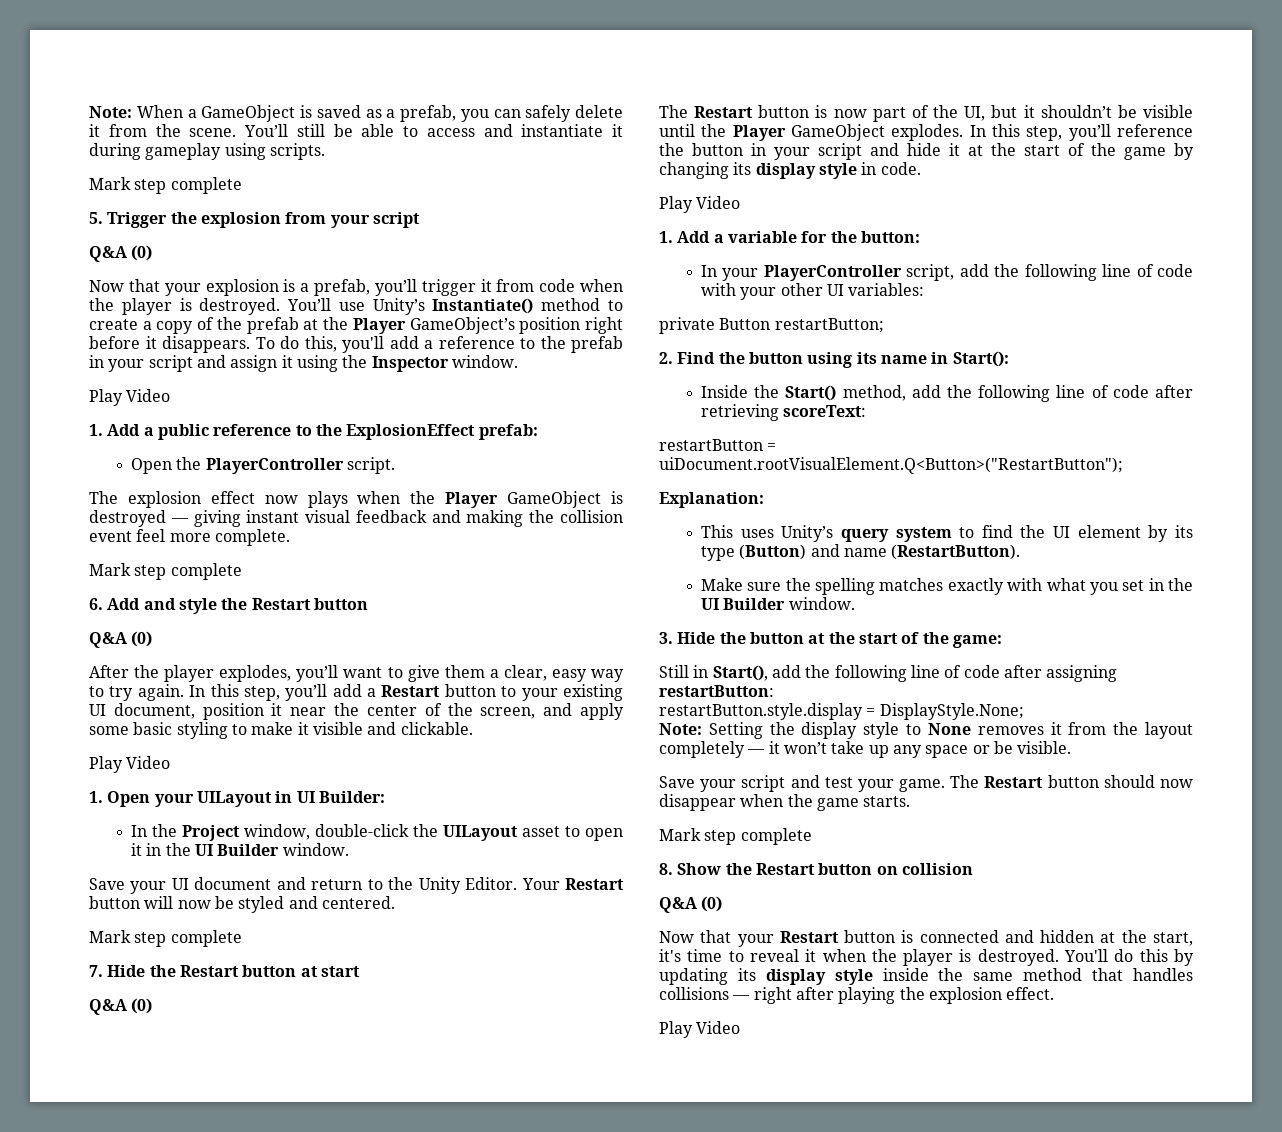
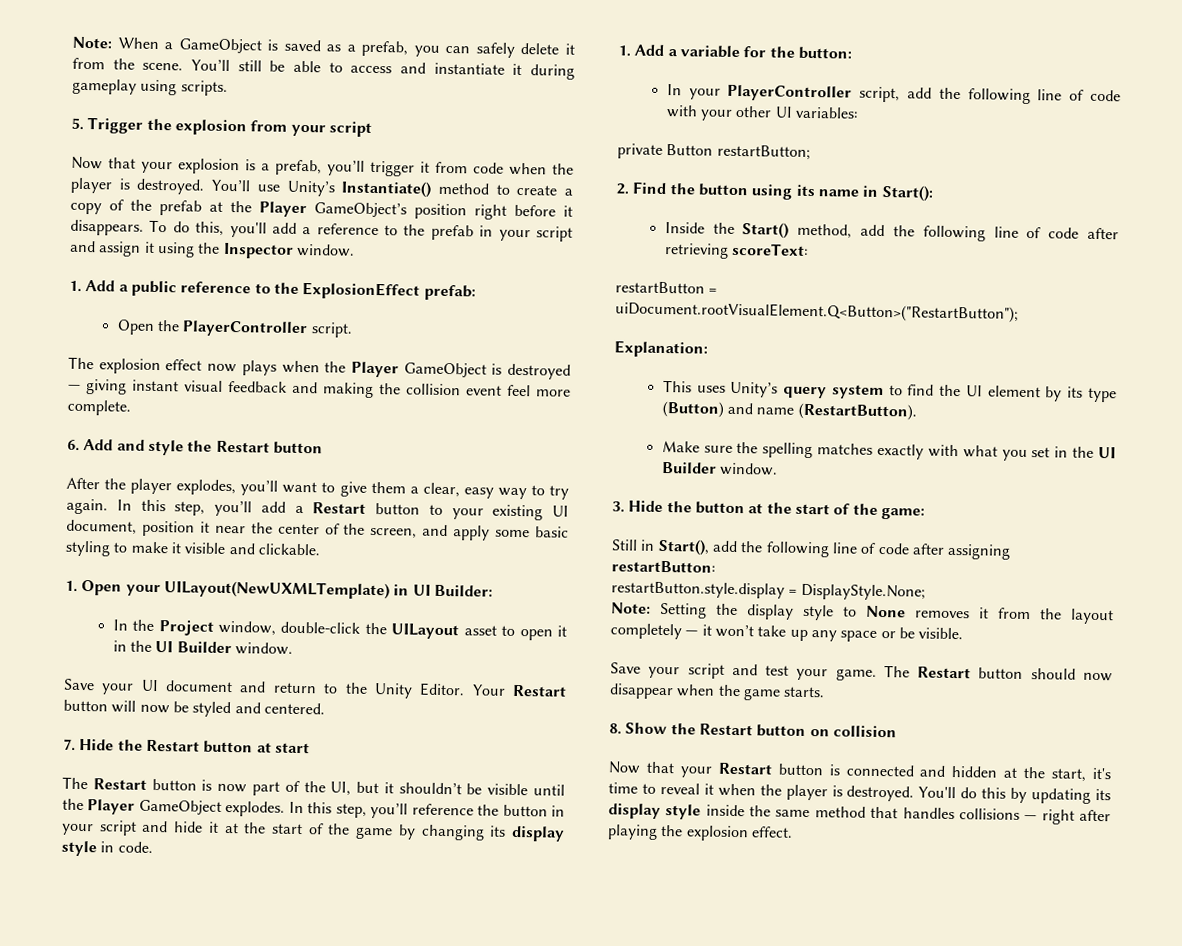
  You’ll still be able to access and instantiate it during gameplay using scripts.
- Mark step complete
  5. Trigger the explosion from your script
- Q&A (0)
  To do this, you'll add a reference to the prefab in your script and assign it using the Inspector window.
- Play Video
  The explosion effect now plays when the Player GameObject is destroyed — giving instant visual feedback and making the collision event feel more complete.
- Mark step complete
  6. Add and style the Restart button
- Q&A (0)
  In this step, you’ll add a Restart button to your existing UI document, position it near the center of the screen, and apply some basic styling to make it visible and clickable.
- Play Video
- 1. Open your UILayout in UI Builder:
+ 1. Open your UILayout(NewUXMLTemplate) in UI Builder:
  Your Restart button will now be styled and centered.
- Mark step complete
  7. Hide the Restart button at start
- Q&A (0)
  In this step, you’ll reference the button in your script and hide it at the start of the game by changing its display style in code.
- Play Video
  The Restart button should now disappear when the game starts.
- Mark step complete
  8. Show the Restart button on collision
- Q&A (0)
  You'll do this by updating its display style inside the same method that handles collisions — right after playing the explosion effect.
- Play Video

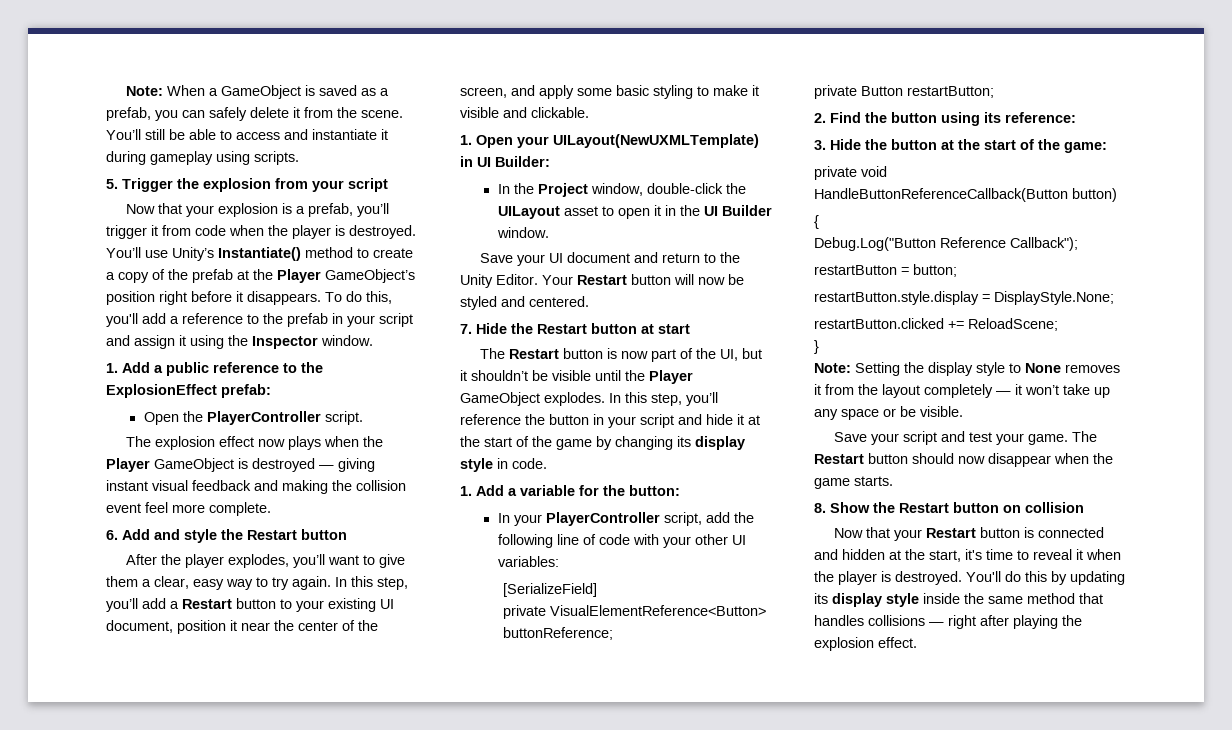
+ [SerializeField]
+ private VisualElementReference<Button> buttonReference;
- 2. Find the button using its name in Start():
- Inside the Start() method, add the following line of code after retrieving scoreText:
- restartButton = uiDocument.rootVisualElement.Q<Button>("RestartButton");
- Explanation:
- This uses Unity’s query system to find the UI element by its type (Button) and name (RestartButton).
- Make sure the spelling matches exactly with what you set in the UI Builder window.
+ 2. Find the button using its reference:
- Still in Start(), add the following line of code after assigning restartButton:
+ private void HandleButtonReferenceCallback(Button button)
+ {
+ Debug.Log("Button Reference Callback");
+ restartButton = button;
+ restartButton.clicked += ReloadScene;
+ }

